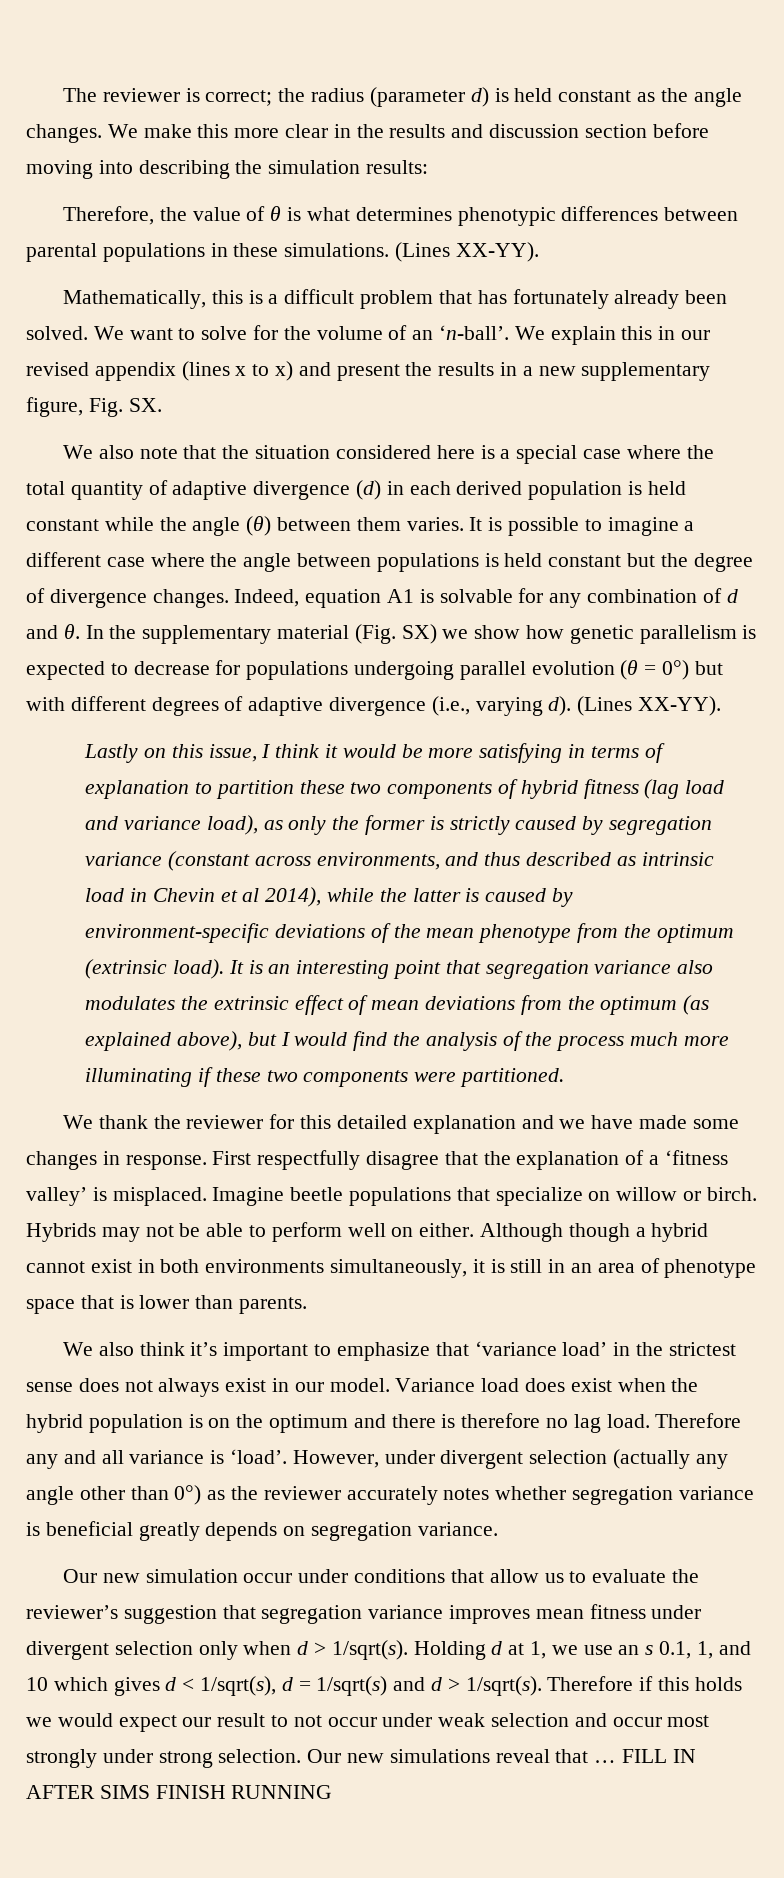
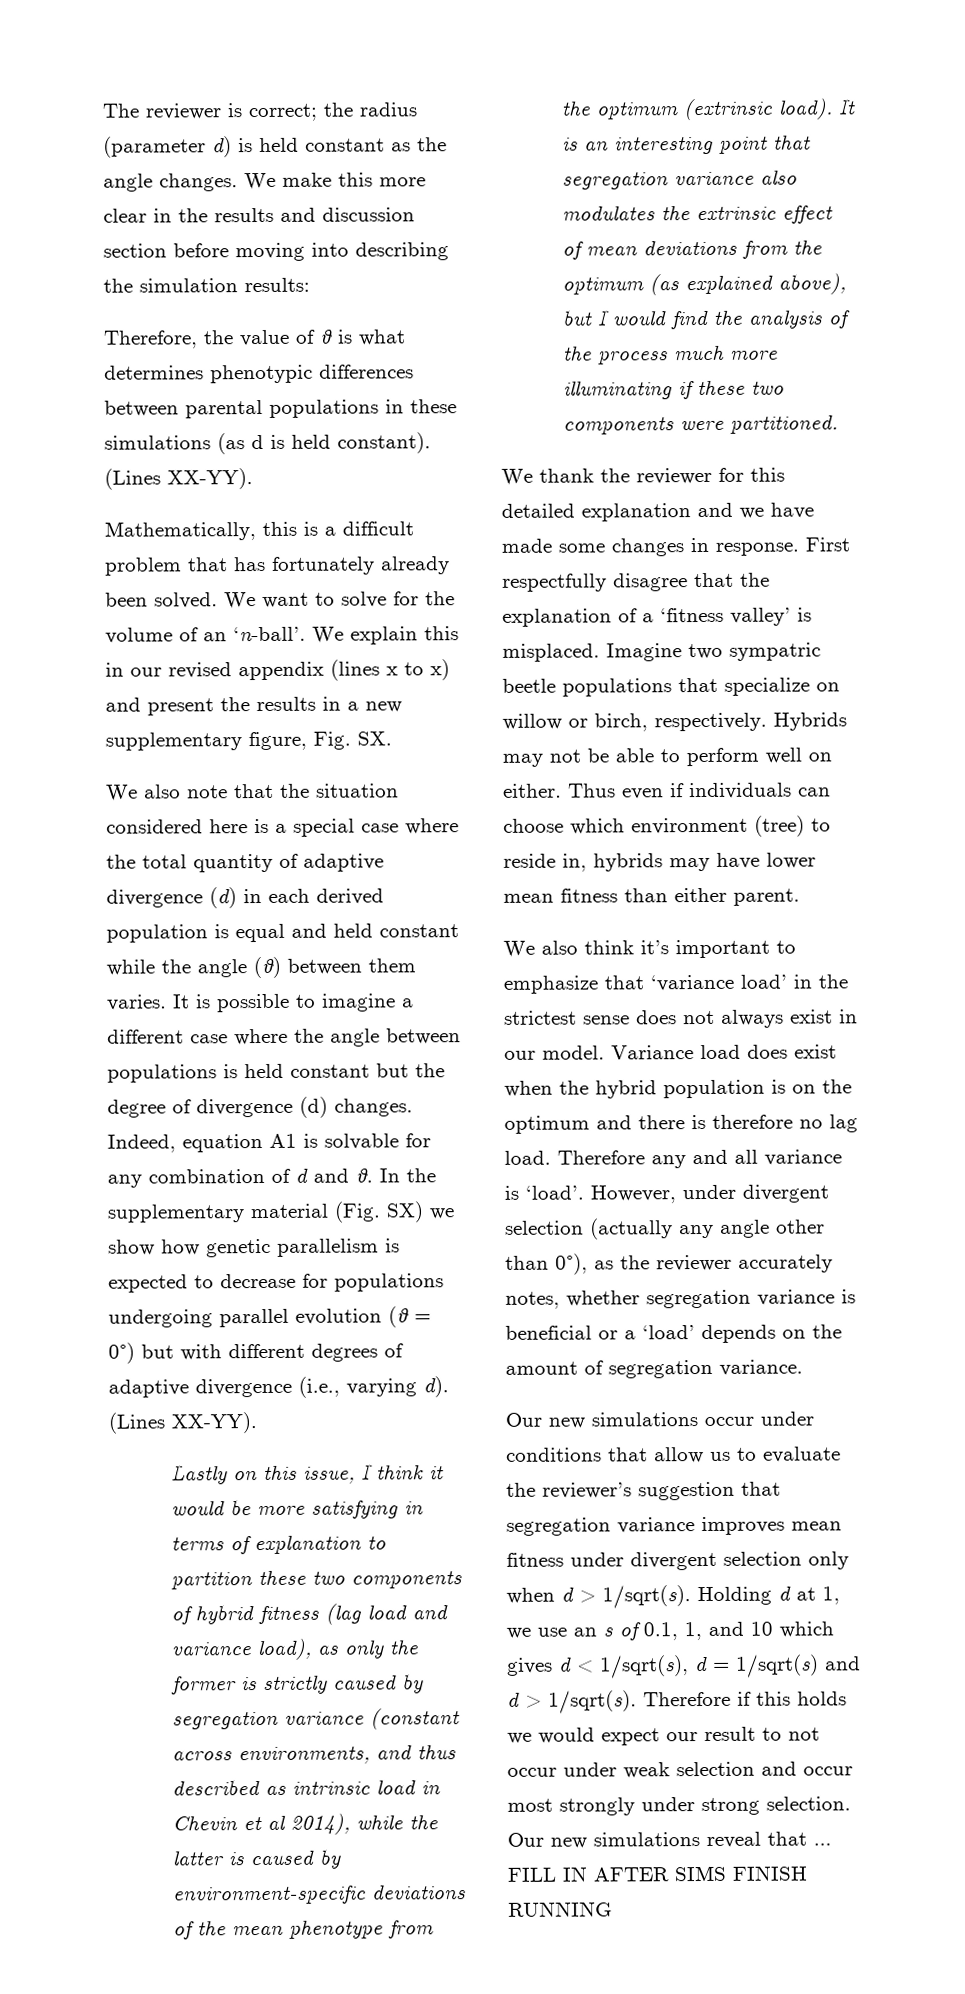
- Therefore, the value of θ is what determines phenotypic differences between parental populations in these simulations.
+ Therefore, the value of θ is what determines phenotypic differences between parental populations in these simulations (as d is held constant).
- We also note that the situation considered here is a special case where the total quantity of adaptive divergence (d) in each derived population is held constant while the angle (θ) between them varies.
+ We also note that the situation considered here is a special case where the total quantity of adaptive divergence (d) in each derived population is equal and held constant while the angle (θ) between them varies.
- It is possible to imagine a different case where the angle between populations is held constant but the degree of divergence changes.
+ It is possible to imagine a different case where the angle between populations is held constant but the degree of divergence (d) changes.
- Imagine beetle populations that specialize on willow or birch.
+ Imagine two sympatric beetle populations that specialize on willow or birch, respectively.
- Although though a hybrid cannot exist in both environments simultaneously, it is still in an area of phenotype space that is lower than parents.
+ Thus even if individuals can choose which environment (tree) to reside in, hybrids may have lower mean fitness than either parent.
- However, under divergent selection (actually any angle other than 0°) as the reviewer accurately notes whether segregation variance is beneficial greatly depends on segregation variance.
+ However, under divergent selection (actually any angle other than 0°), as the reviewer accurately notes, whether segregation variance is beneficial or a ‘load’ depends on the amount of segregation variance.
- Our new simulation occur under conditions that allow us to evaluate the reviewer’s suggestion that segregation variance improves mean fitness under divergent selection only when d > 1/sqrt(s).
+ Our new simulations occur under conditions that allow us to evaluate the reviewer’s suggestion that segregation variance improves mean fitness under divergent selection only when d > 1/sqrt(s).
- Holding d at 1, we use an s 0.1, 1, and 10 which gives d < 1/sqrt(s), d = 1/sqrt(s) and d > 1/sqrt(s).
+ Holding d at 1, we use an s of 0.1, 1, and 10 which gives d < 1/sqrt(s), d = 1/sqrt(s) and d > 1/sqrt(s).

